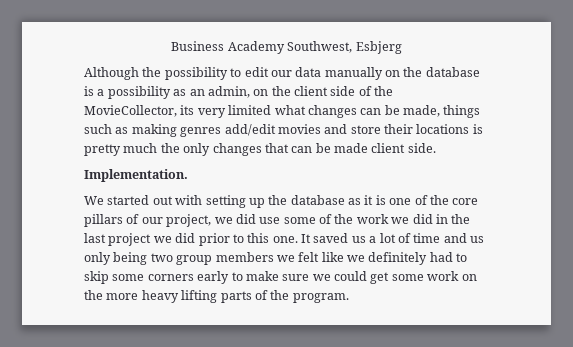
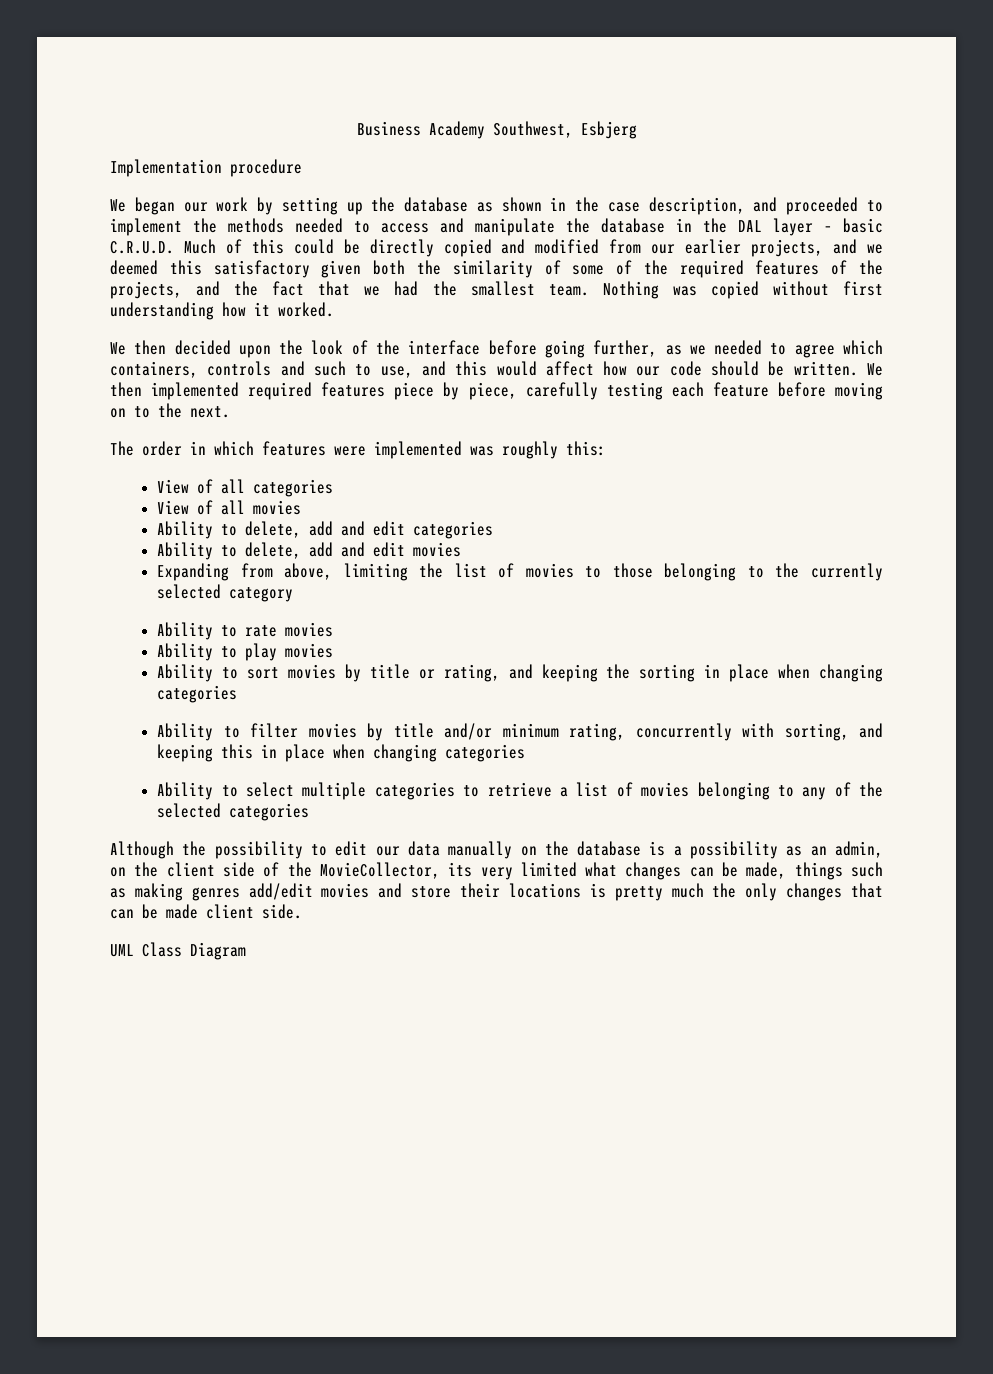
+ Implementation procedure
+ We began our work by setting up the database as shown in the case description, and proceeded to implement the methods needed to access and manipulate the database in the DAL layer – basic C.R.U.D. Much of this could be directly copied and modified from our earlier projects, and we deemed this satisfactory given both the similarity of some of the required features of the projects, and the fact that we had the smallest team. Nothing was copied without first understanding how it worked.
+ We then decided upon the look of the interface before going further, as we needed to agree which containers, controls and such to use, and this would affect how our code should be written. We then implemented required features piece by piece, carefully testing each feature before moving on to the next.
+ The order in which features were implemented was roughly this:
+ View of all categories
+ View of all movies
+ Ability to delete, add and edit categories
+ Ability to delete, add and edit movies
+ Expanding from above, limiting the list of movies to those belonging to the currently selected category
+ Ability to rate movies
+ Ability to play movies
+ Ability to sort movies by title or rating, and keeping the sorting in place when changing categories
+ Ability to filter movies by title and/or minimum rating, concurrently with sorting, and keeping this in place when changing categories
+ Ability to select multiple categories to retrieve a list of movies belonging to any of the selected categories
- Implementation.
- We started out with setting up the database as it is one of the core pillars of our project, we did use some of the work we did in the last project we did prior to this one. It saved us a lot of time and us only being two group members we felt like we definitely had to skip some corners early to make sure we could get some work on the more heavy lifting parts of the program.
+ UML Class Diagram

